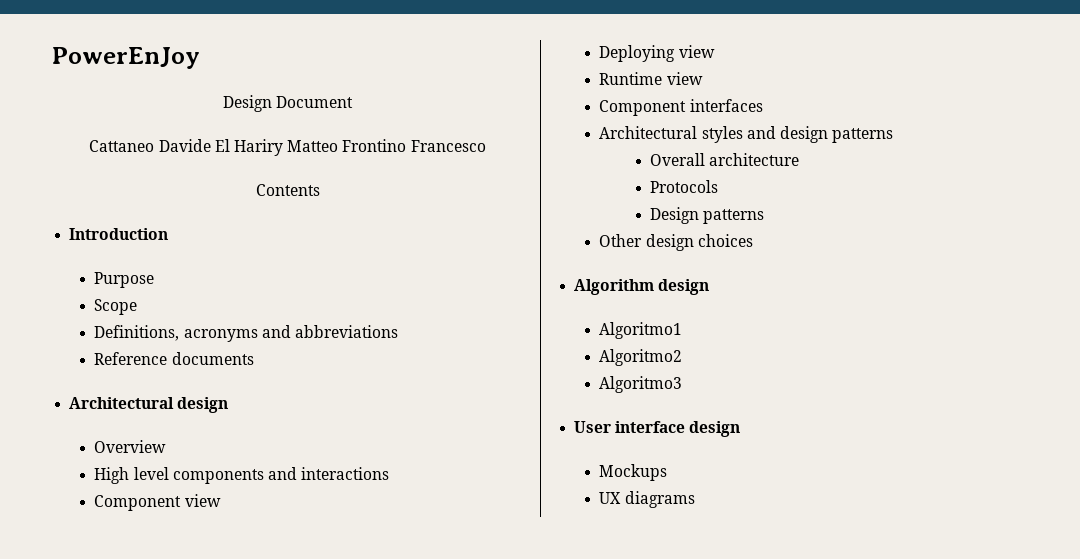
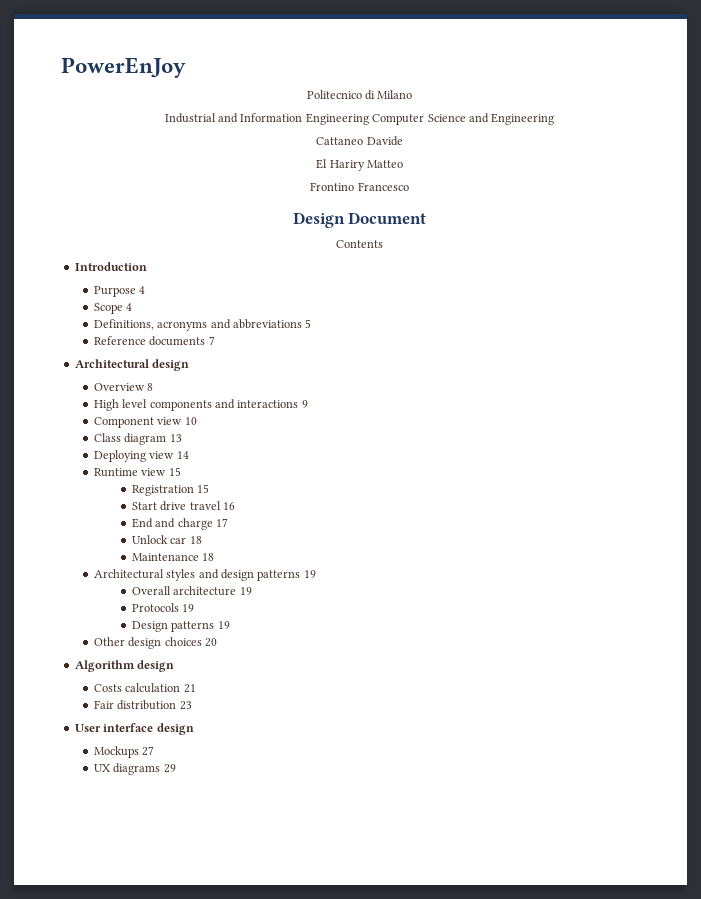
+ Politecnico di Milano
+ Industrial and Information Engineering Computer Science and Engineering
+ Cattaneo Davide
+ El Hariry Matteo
+ Frontino Francesco
  Design Document
- Cattaneo Davide El Hariry Matteo Frontino Francesco
- Purpose
+ Purpose 4
- Scope
+ Scope 4
- Definitions, acronyms and abbreviations
+ Definitions, acronyms and abbreviations 5
- Reference documents
+ Reference documents 7
- Overview
+ Overview 8
- High level components and interactions
+ High level components and interactions 9
- Component view
+ Component view 10
+ Class diagram 13
- Deploying view
+ Deploying view 14
- Runtime view
- Component interfaces
+ Runtime view 15
+ Registration 15
+ Start drive travel 16
+ End and charge 17
+ Unlock car 18
+ Maintenance 18
- Architectural styles and design patterns
+ Architectural styles and design patterns 19
- Overall architecture
+ Overall architecture 19
- Protocols
+ Protocols 19
- Design patterns
+ Design patterns 19
- Other design choices
+ Other design choices 20
- Algoritmo1
- Algoritmo2
- Algoritmo3
+ Costs calculation 21
+ Fair distribution 23
- Mockups
+ Mockups 27
- UX diagrams
+ UX diagrams 29

